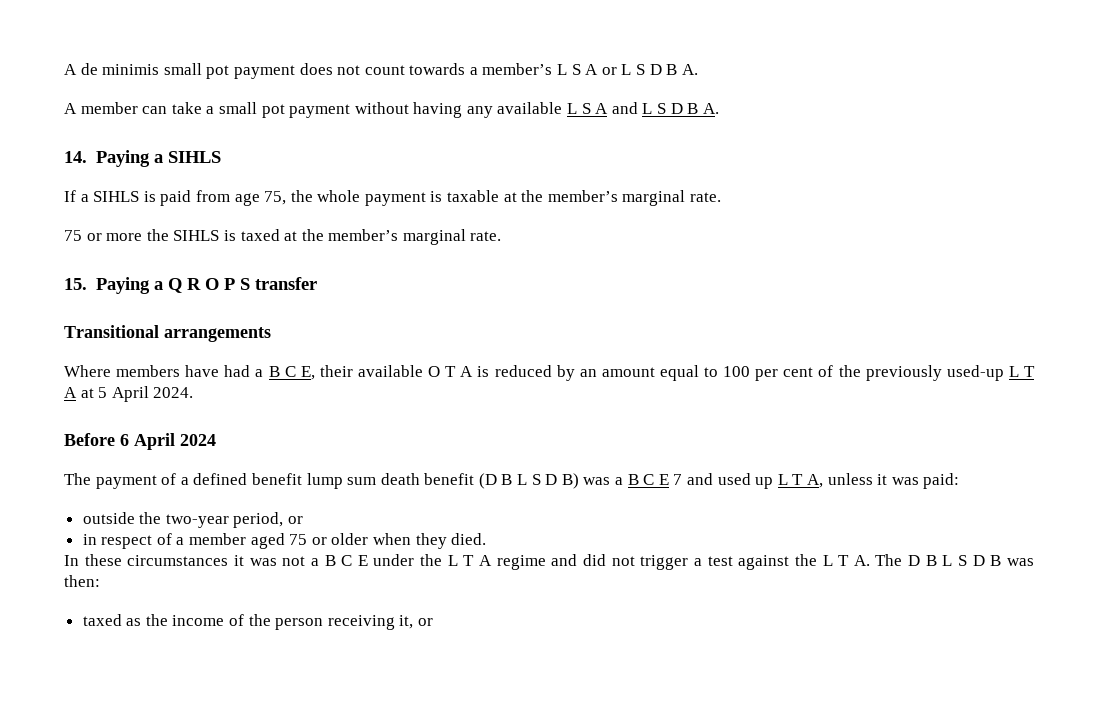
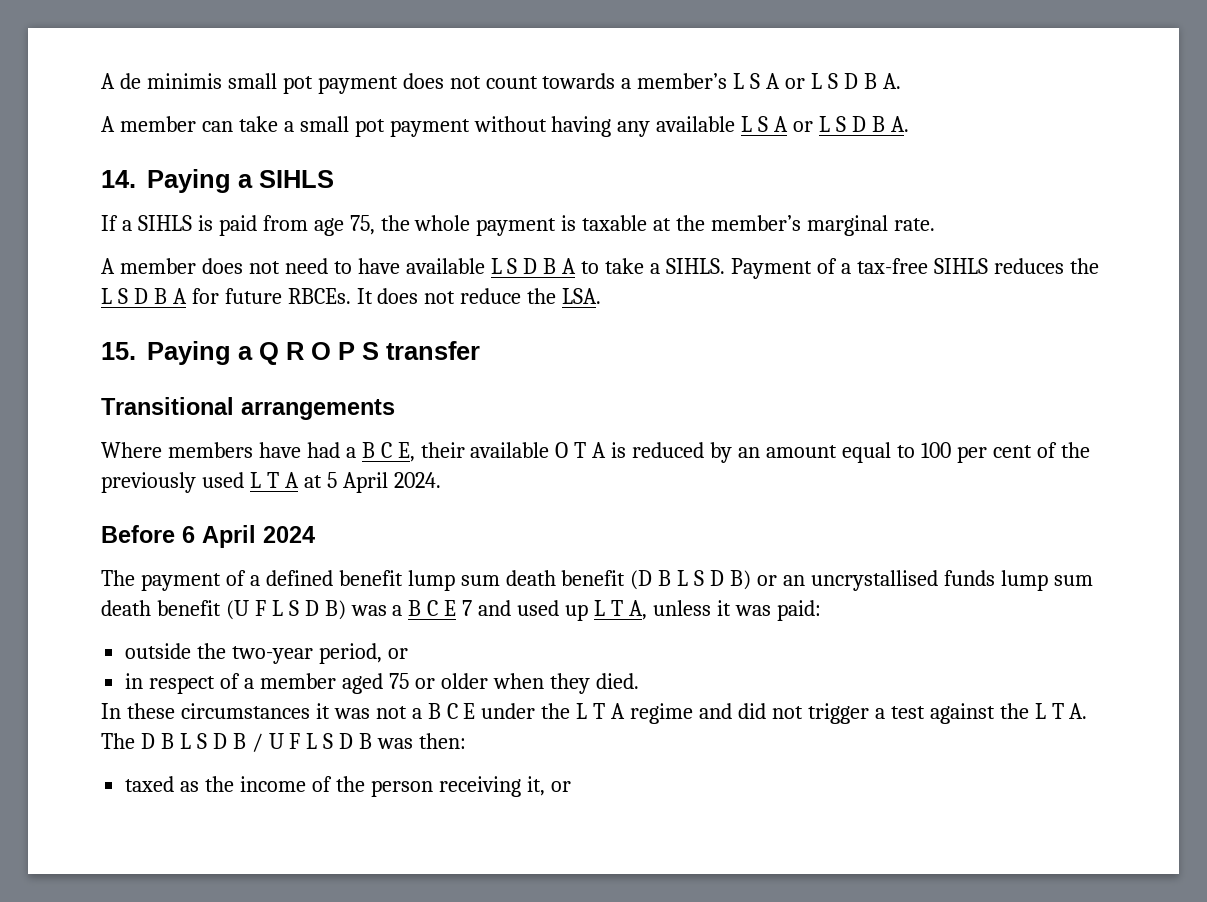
- A member can take a small pot payment without having any available L S A and L S D B A.
+ A member can take a small pot payment without having any available L S A or L S D B A.
- 75 or more the SIHLS is taxed at the member’s marginal rate.
+ A member does not need to have available L S D B A to take a SIHLS. Payment of a tax-free SIHLS reduces the L S D B A for future RBCEs. It does not reduce the LSA.
- Where members have had a B C E, their available O T A is reduced by an amount equal to 100 per cent of the previously used-up L T A at 5 April 2024.
+ Where members have had a B C E, their available O T A is reduced by an amount equal to 100 per cent of the previously used L T A at 5 April 2024.
- The payment of a defined benefit lump sum death benefit (D B L S D B) was a B C E 7 and used up L T A, unless it was paid:
+ The payment of a defined benefit lump sum death benefit (D B L S D B) or an uncrystallised funds lump sum death benefit (U F L S D B) was a B C E 7 and used up L T A, unless it was paid:
- In these circumstances it was not a B C E under the L T A regime and did not trigger a test against the L T A. The D B L S D B was then:
+ In these circumstances it was not a B C E under the L T A regime and did not trigger a test against the L T A. The D B L S D B / U F L S D B was then:

